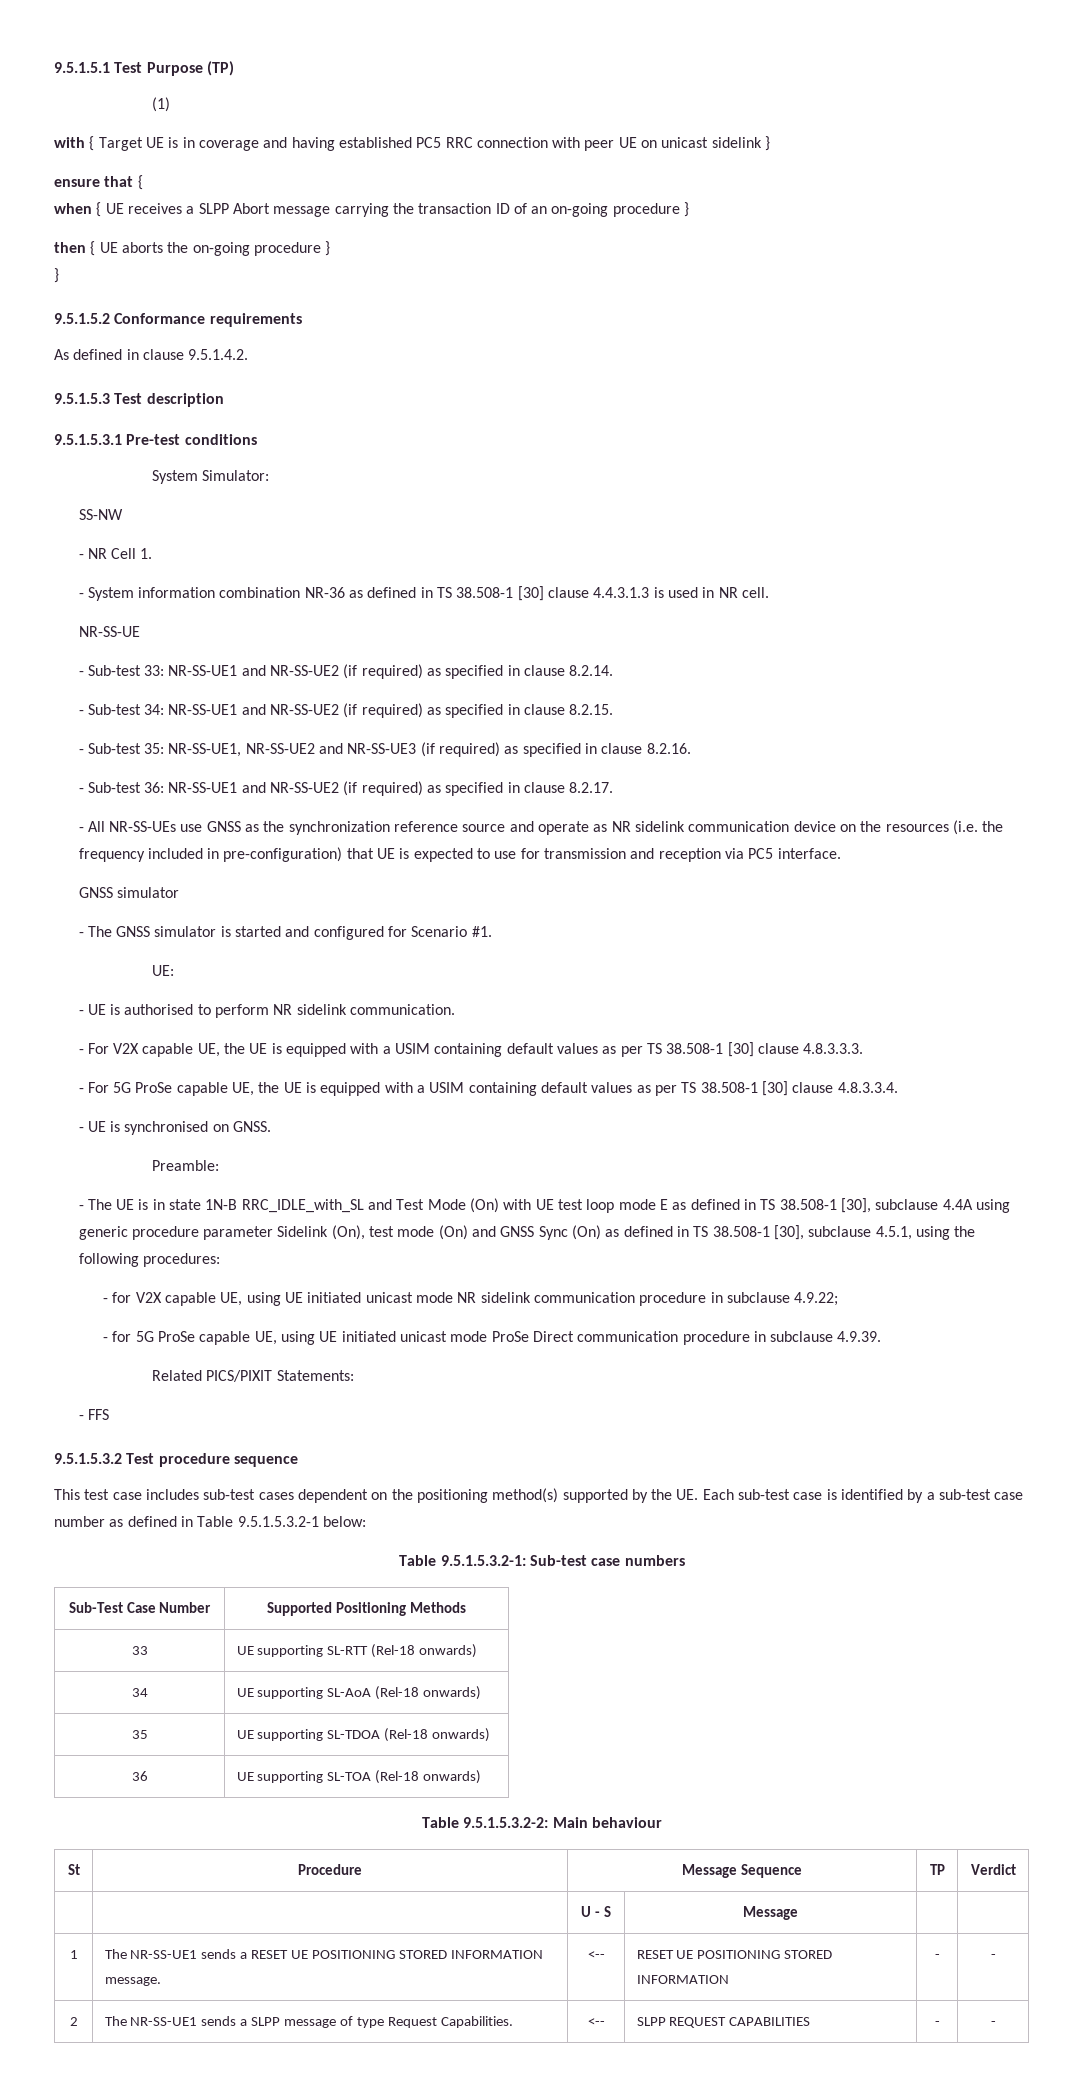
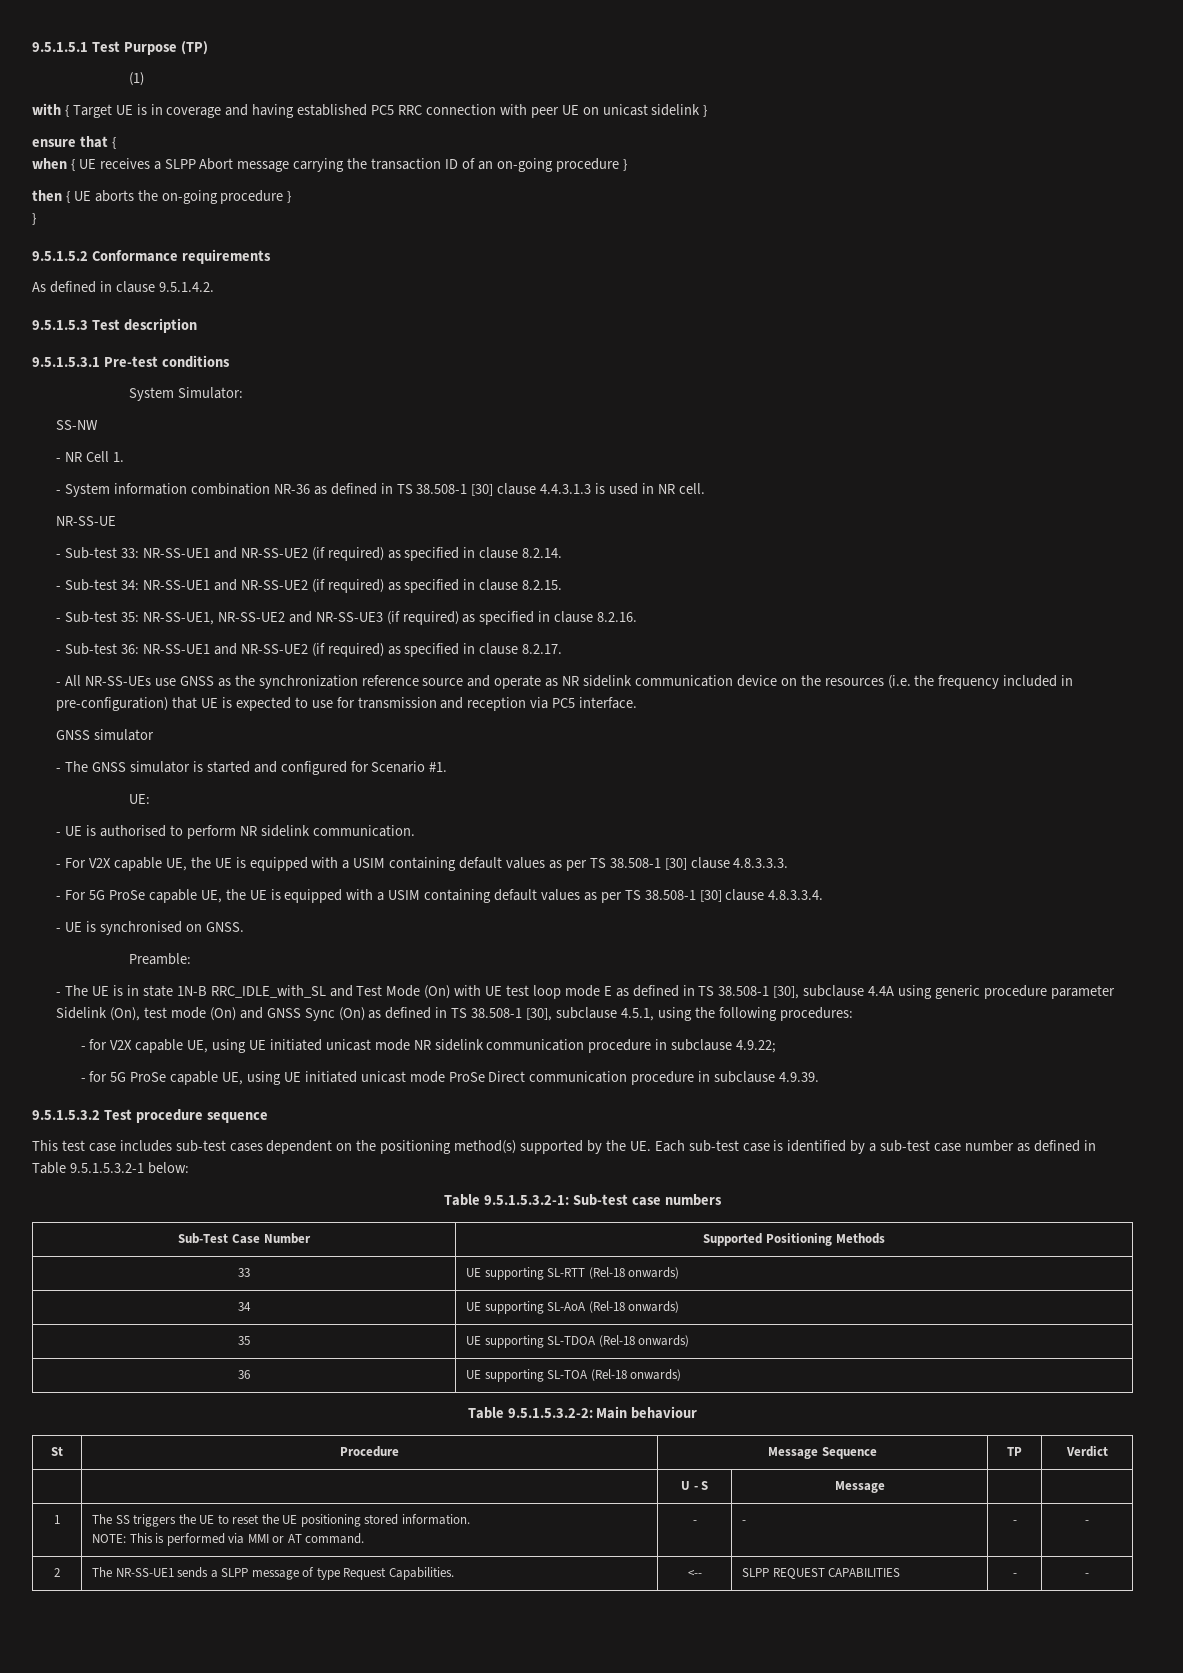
- Related PICS/PIXIT Statements:
- - FFS
- 1 | The NR-SS-UE1 sends a RESET UE POSITIONING STORED INFORMATION message. | <-- | RESET UE POSITIONING STORED INFORMATION | - | -
+ 1 | The SS triggers the UE to reset the UE positioning stored information.
+ NOTE: This is performed via MMI or AT command. | - | - | - | -

